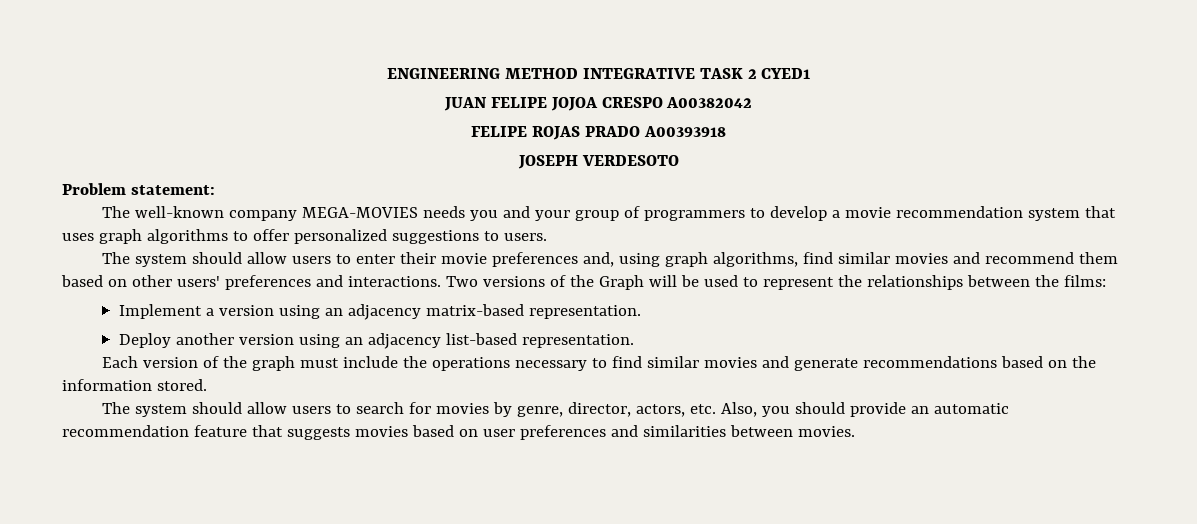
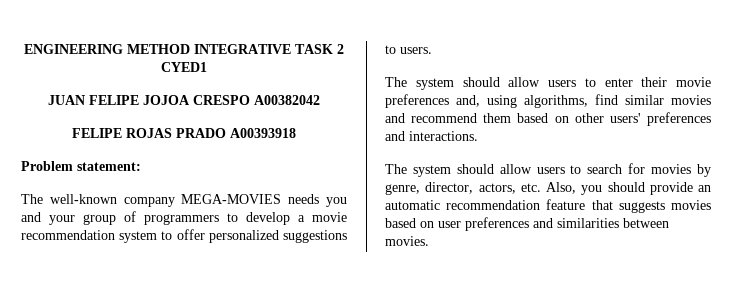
- JOSEPH VERDESOTO
- The well-known company MEGA-MOVIES needs you and your group of programmers to develop a movie recommendation system that uses graph algorithms to offer personalized suggestions to users.
+ The well-known company MEGA-MOVIES needs you and your group of programmers to develop a movie recommendation system to offer personalized suggestions to users.
- The system should allow users to enter their movie preferences and, using graph algorithms, find similar movies and recommend them based on other users' preferences and interactions. Two versions of the Graph will be used to represent the relationships between the films:
- Implement a version using an adjacency matrix-based representation.
- Deploy another version using an adjacency list-based representation.
- Each version of the graph must include the operations necessary to find similar movies and generate recommendations based on the information stored.
+ The system should allow users to enter their movie preferences and, using algorithms, find similar movies and recommend them based on other users' preferences and interactions.

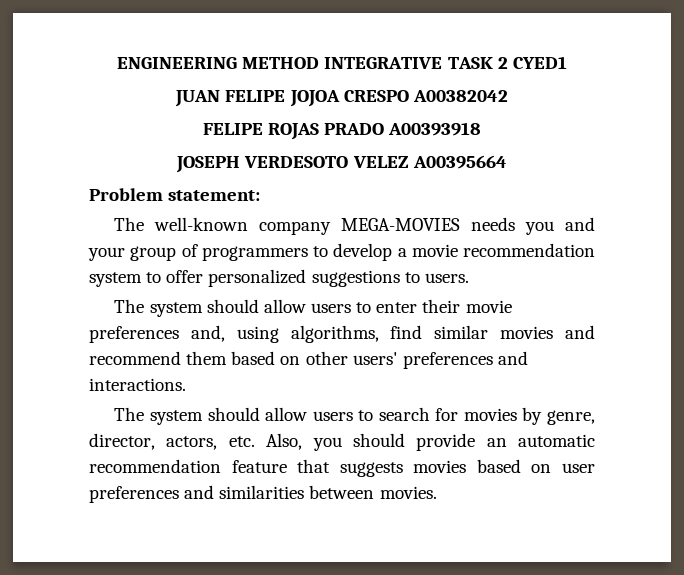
+ JOSEPH VERDESOTO VELEZ A00395664

